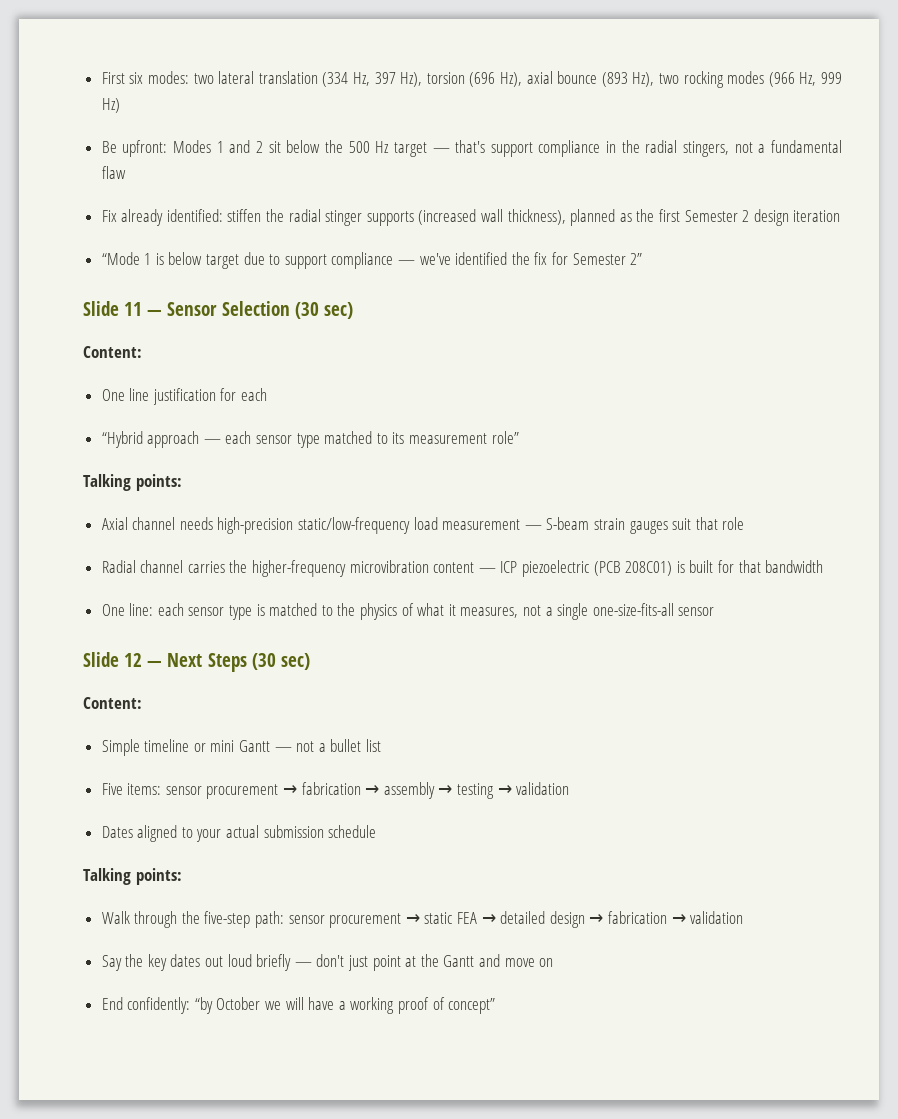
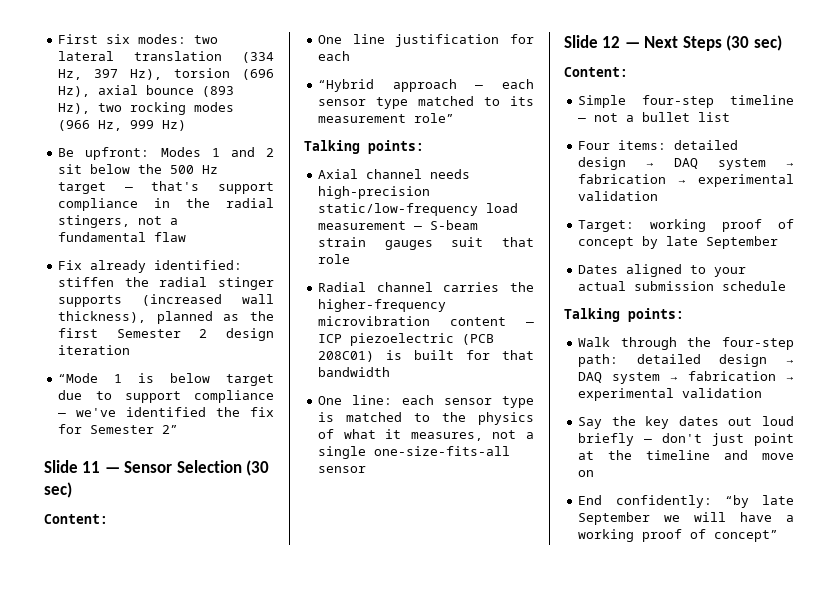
- Simple timeline or mini Gantt — not a bullet list
+ Simple four-step timeline — not a bullet list
- Five items: sensor procurement → fabrication → assembly → testing → validation
+ Four items: detailed design → DAQ system → fabrication → experimental validation
+ Target: working proof of concept by late September
- Walk through the five-step path: sensor procurement → static FEA → detailed design → fabrication → validation
+ Walk through the four-step path: detailed design → DAQ system → fabrication → experimental validation
- Say the key dates out loud briefly — don't just point at the Gantt and move on
+ Say the key dates out loud briefly — don't just point at the timeline and move on
- End confidently: “by October we will have a working proof of concept”
+ End confidently: “by late September we will have a working proof of concept”

